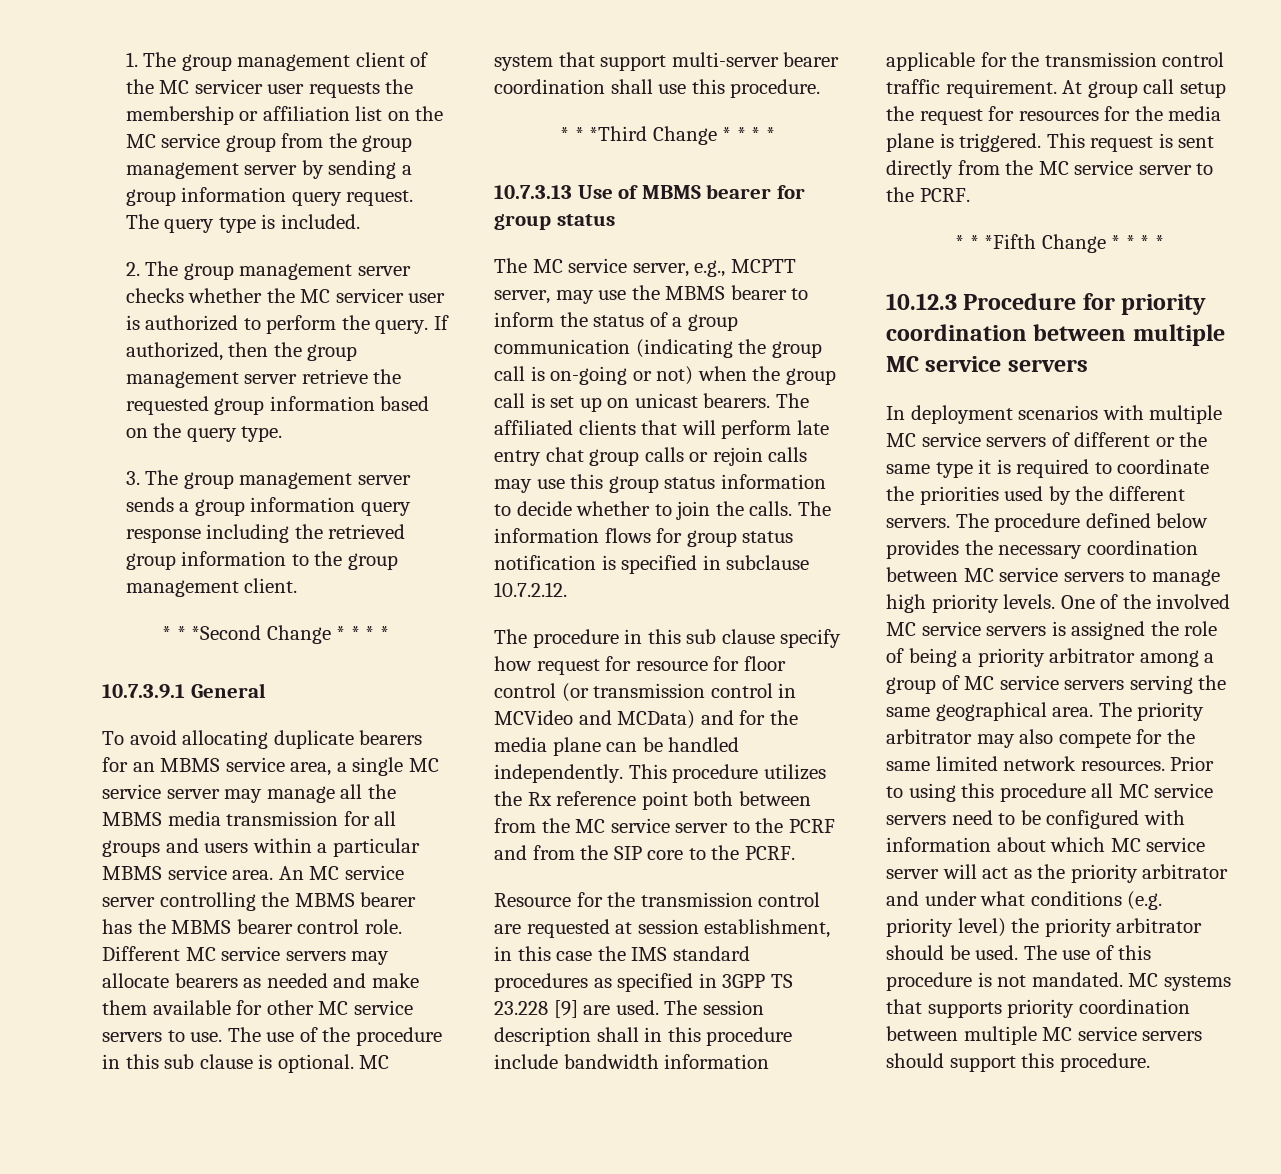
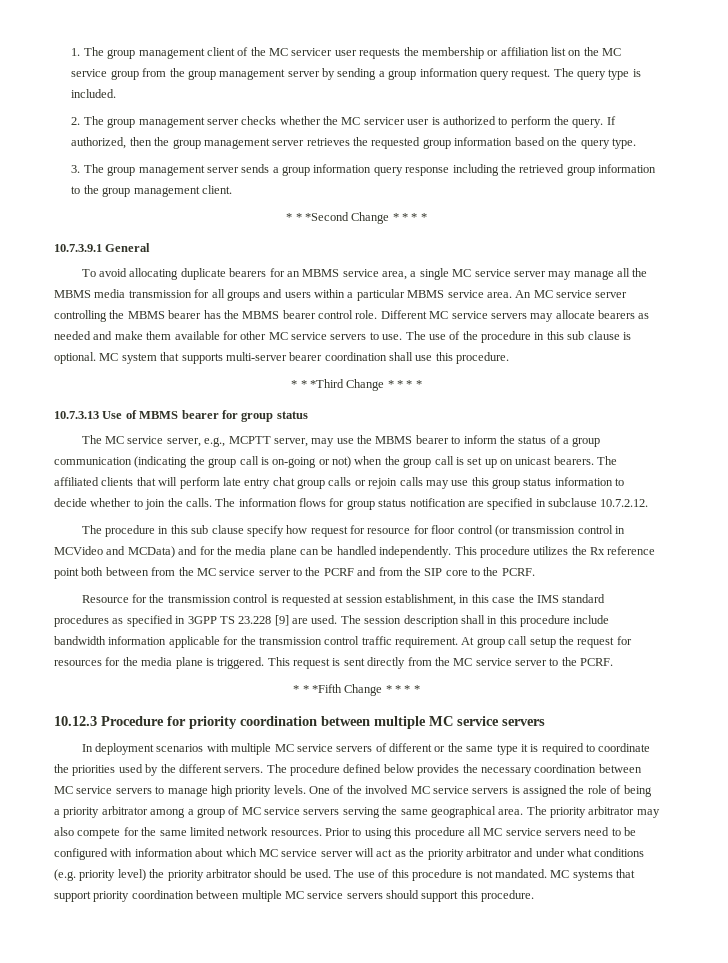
- If authorized, then the group management server retrieve the requested group information based on the query type.
+ If authorized, then the group management server retrieves the requested group information based on the query type.
- MC system that support multi-server bearer coordination shall use this procedure.
+ MC system that supports multi-server bearer coordination shall use this procedure.
- The information flows for group status notification is specified in subclause 10.7.2.12.
+ The information flows for group status notification are specified in subclause 10.7.2.12.
- Resource for the transmission control are requested at session establishment, in this case the IMS standard procedures as specified in 3GPP TS 23.228 [9] are used.
+ Resource for the transmission control is requested at session establishment, in this case the IMS standard procedures as specified in 3GPP TS 23.228 [9] are used.
- MC systems that supports priority coordination between multiple MC service servers should support this procedure.
+ MC systems that support priority coordination between multiple MC service servers should support this procedure.

